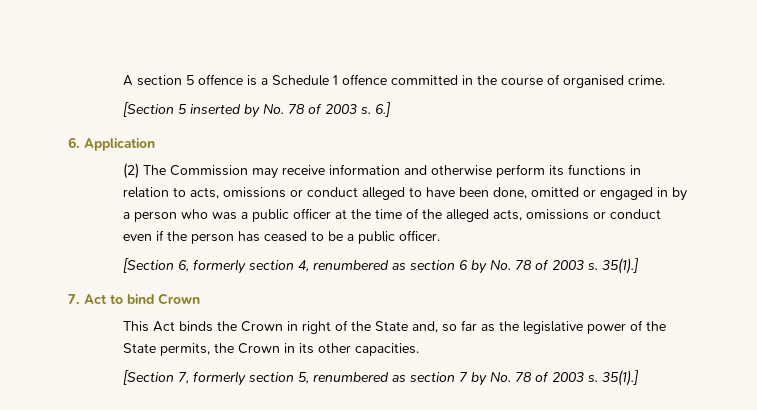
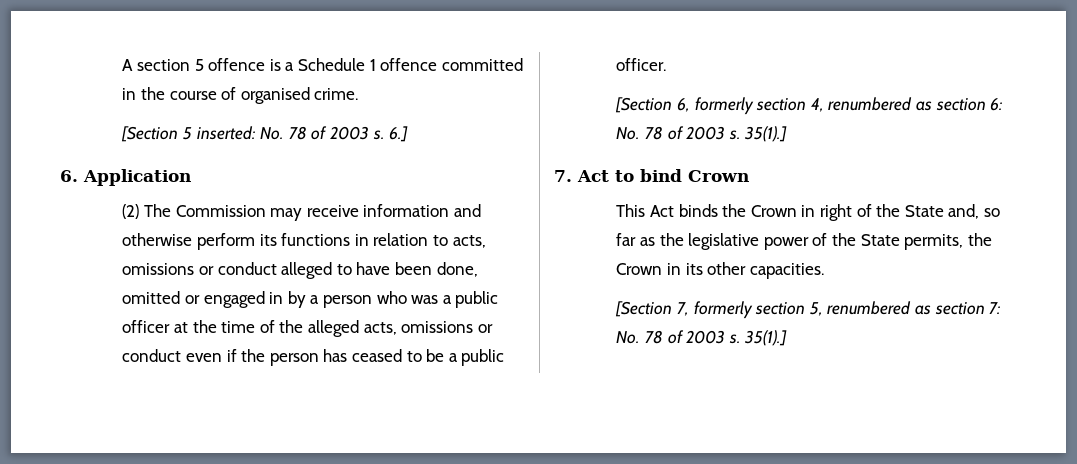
- [Section 5 inserted by No. 78 of 2003 s.
+ [Section 5 inserted: No. 78 of 2003 s.
- [Section 6, formerly section 4, renumbered as section 6 by No. 78 of 2003 s.
+ [Section 6, formerly section 4, renumbered as section 6: No. 78 of 2003 s.
- [Section 7, formerly section 5, renumbered as section 7 by No. 78 of 2003 s.
+ [Section 7, formerly section 5, renumbered as section 7: No. 78 of 2003 s.

